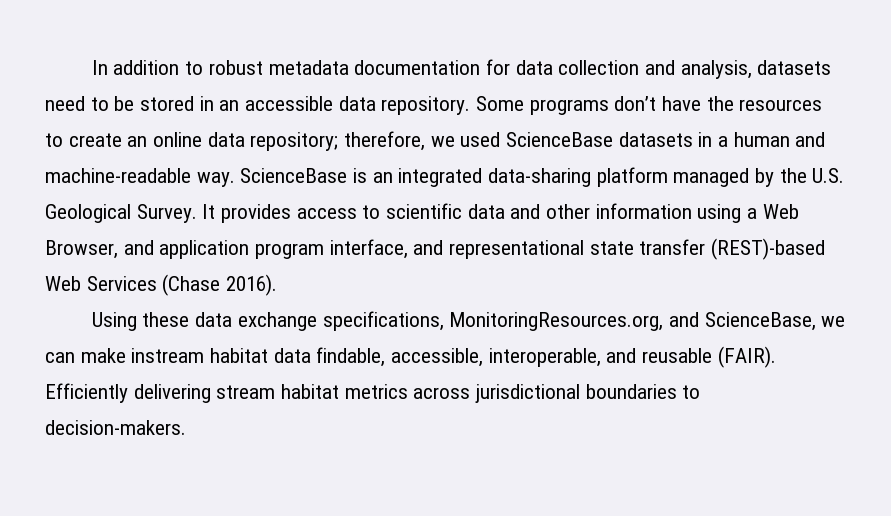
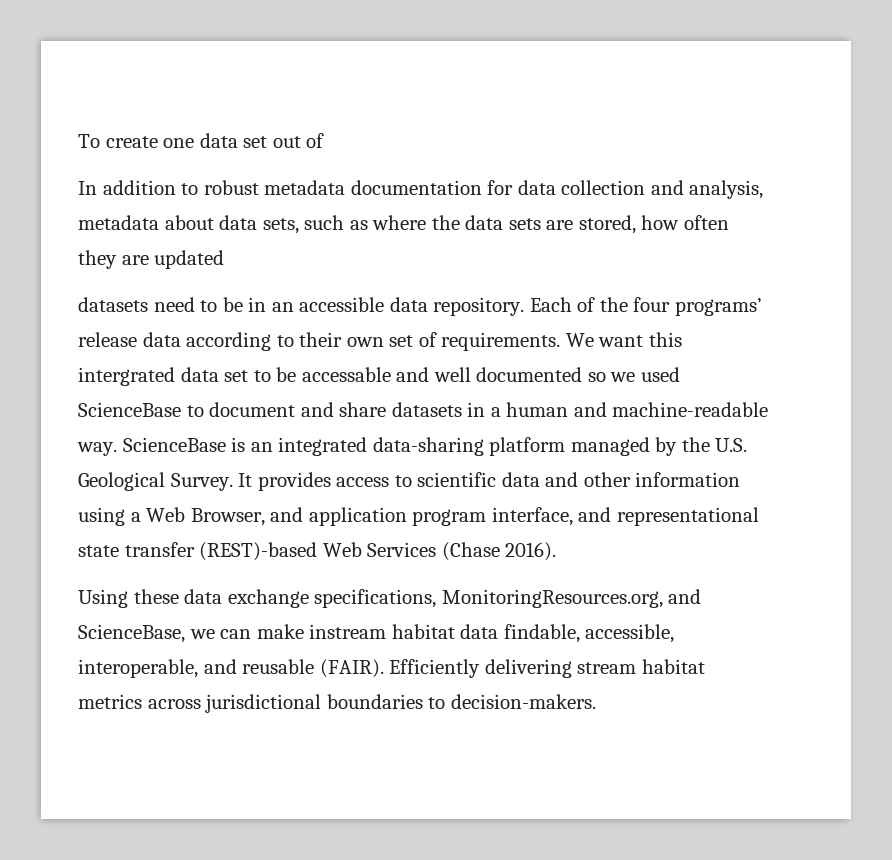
+ To create one data set out of
- In addition to robust metadata documentation for data collection and analysis, datasets need to be stored in an accessible data repository.
+ In addition to robust metadata documentation for data collection and analysis, metadata about data sets, such as where the data sets are stored, how often they are updated
+ datasets need to be in an accessible data repository.
- Some programs don’t have the resources to create an online data repository; therefore, we used ScienceBase datasets in a human and machine-readable way.
+ Each of the four programs’ release data according to their own set of requirements. We want this intergrated data set to be accessable and well documented so we used ScienceBase to document and share datasets in a human and machine-readable way.

